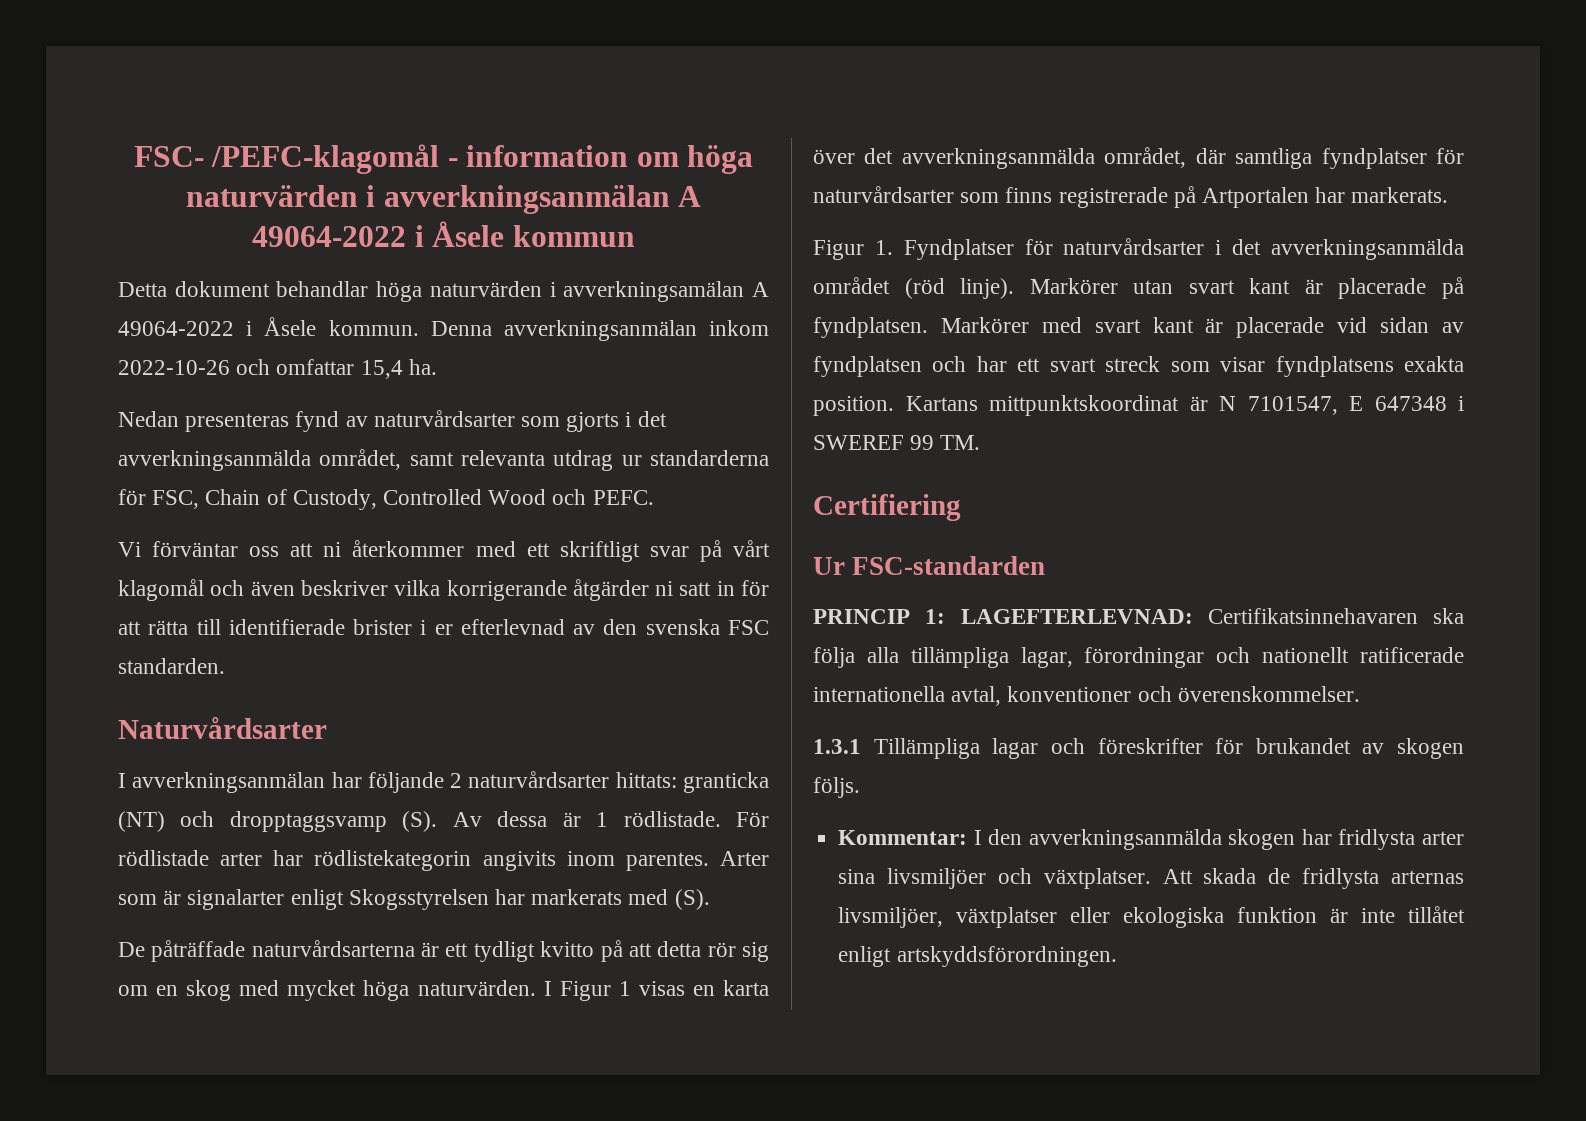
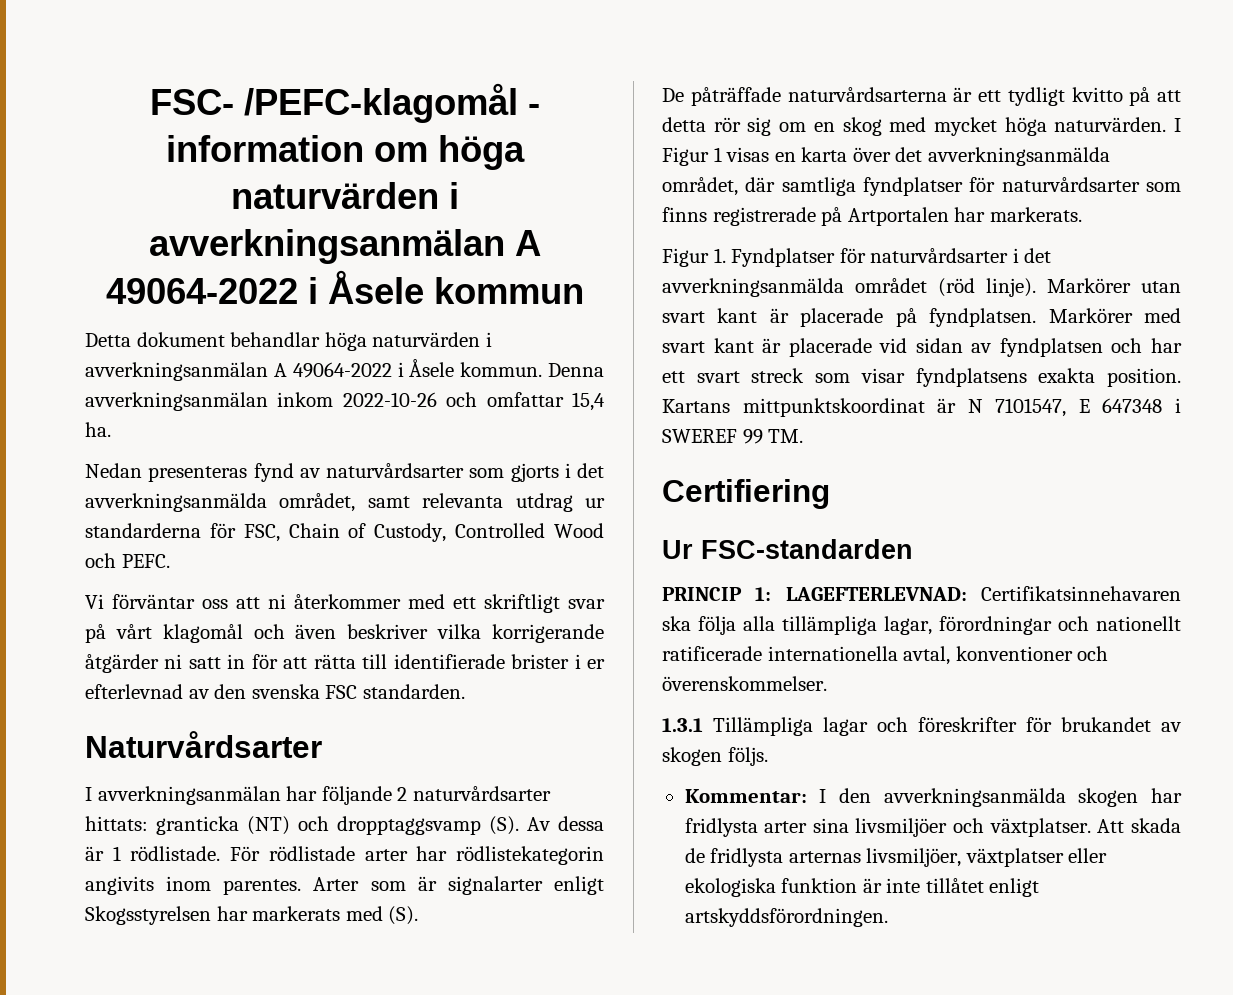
- Detta dokument behandlar höga naturvärden i avverkningsamälan A 49064-2022 i Åsele kommun.
+ Detta dokument behandlar höga naturvärden i avverkningsanmälan A 49064-2022 i Åsele kommun.

